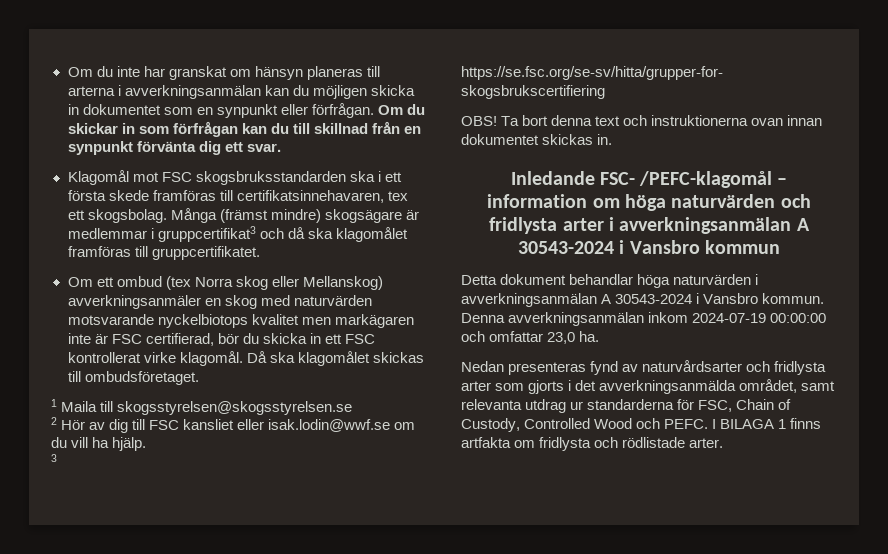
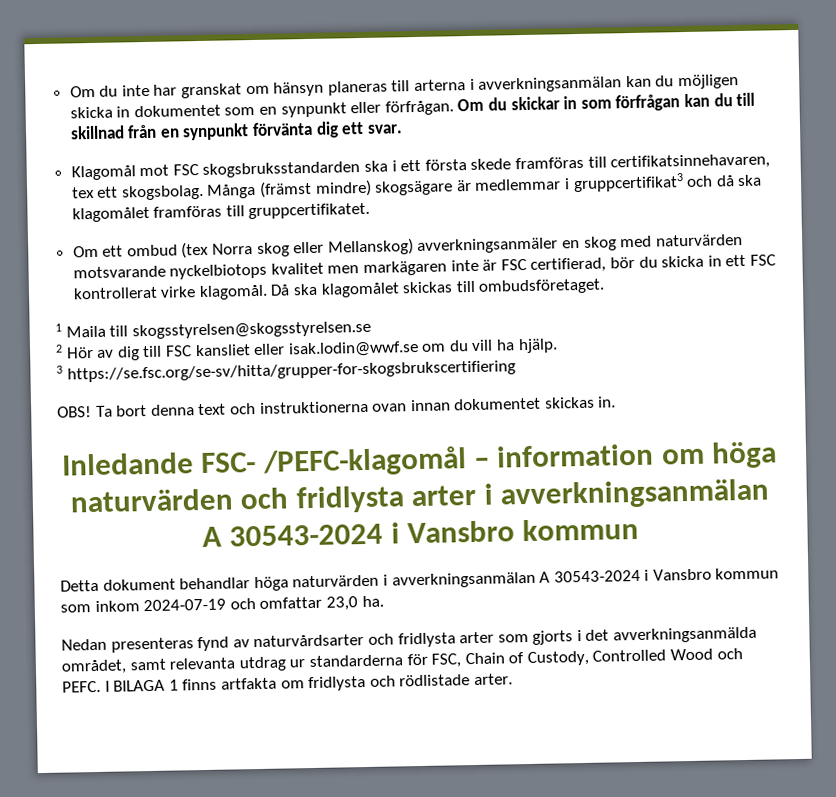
- Detta dokument behandlar höga naturvärden i avverkningsanmälan A 30543-2024 i Vansbro kommun. Denna avverkningsanmälan inkom 2024-07-19 00:00:00 och omfattar 23,0 ha.
+ Detta dokument behandlar höga naturvärden i avverkningsanmälan A 30543-2024 i Vansbro kommun som inkom 2024-07-19 och omfattar 23,0 ha.

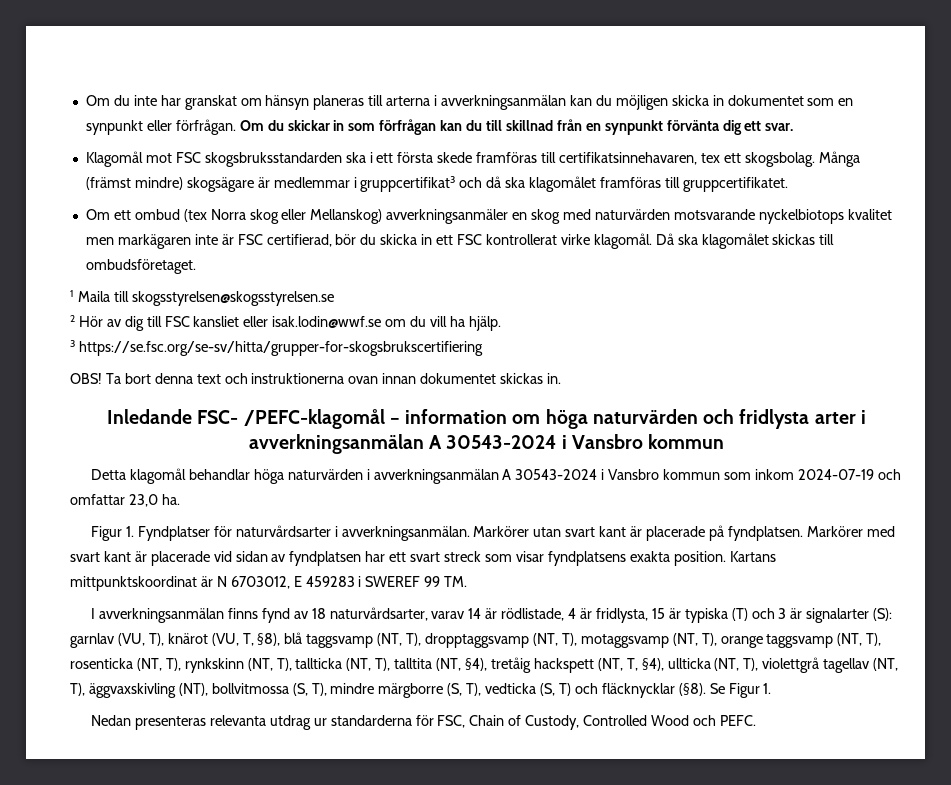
- Detta dokument behandlar höga naturvärden i avverkningsanmälan A 30543-2024 i Vansbro kommun som inkom 2024-07-19 och omfattar 23,0 ha.
+ Detta klagomål behandlar höga naturvärden i avverkningsanmälan A 30543-2024 i Vansbro kommun som inkom 2024-07-19 och omfattar 23,0 ha.
- Nedan presenteras fynd av naturvårdsarter och fridlysta arter som gjorts i det avverkningsanmälda området, samt relevanta utdrag ur standarderna för FSC, Chain of Custody, Controlled Wood och PEFC. I BILAGA 1 finns artfakta om fridlysta och rödlistade arter.
+ Figur 1. Fyndplatser för naturvårdsarter i avverkningsanmälan. Markörer utan svart kant är placerade på fyndplatsen. Markörer med svart kant är placerade vid sidan av fyndplatsen har ett svart streck som visar fyndplatsens exakta position. Kartans mittpunktskoordinat är N 6703012, E 459283 i SWEREF 99 TM.
+ I avverkningsanmälan finns fynd av 18 naturvårdsarter, varav 14 är rödlistade, 4 är fridlysta, 15 är typiska (T) och 3 är signalarter (S): garnlav (VU, T), knärot (VU, T, §8), blå taggsvamp (NT, T), dropptaggsvamp (NT, T), motaggsvamp (NT, T), orange taggsvamp (NT, T), rosenticka (NT, T), rynkskinn (NT, T), tallticka (NT, T), talltita (NT, §4), tretåig hackspett (NT, T, §4), ullticka (NT, T), violettgrå tagellav (NT, T), äggvaxskivling (NT), bollvitmossa (S, T), mindre märgborre (S, T), vedticka (S, T) och fläcknycklar (§8). Se Figur 1.
+ Nedan presenteras relevanta utdrag ur standarderna för FSC, Chain of Custody, Controlled Wood och PEFC.

